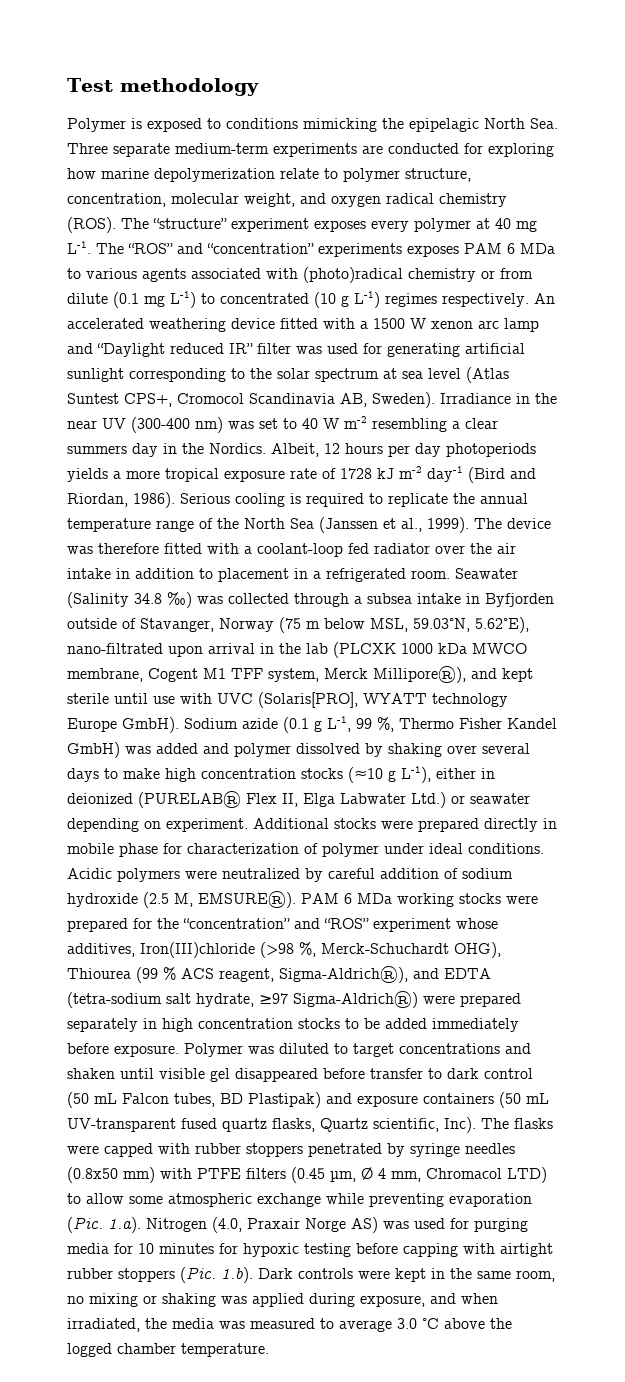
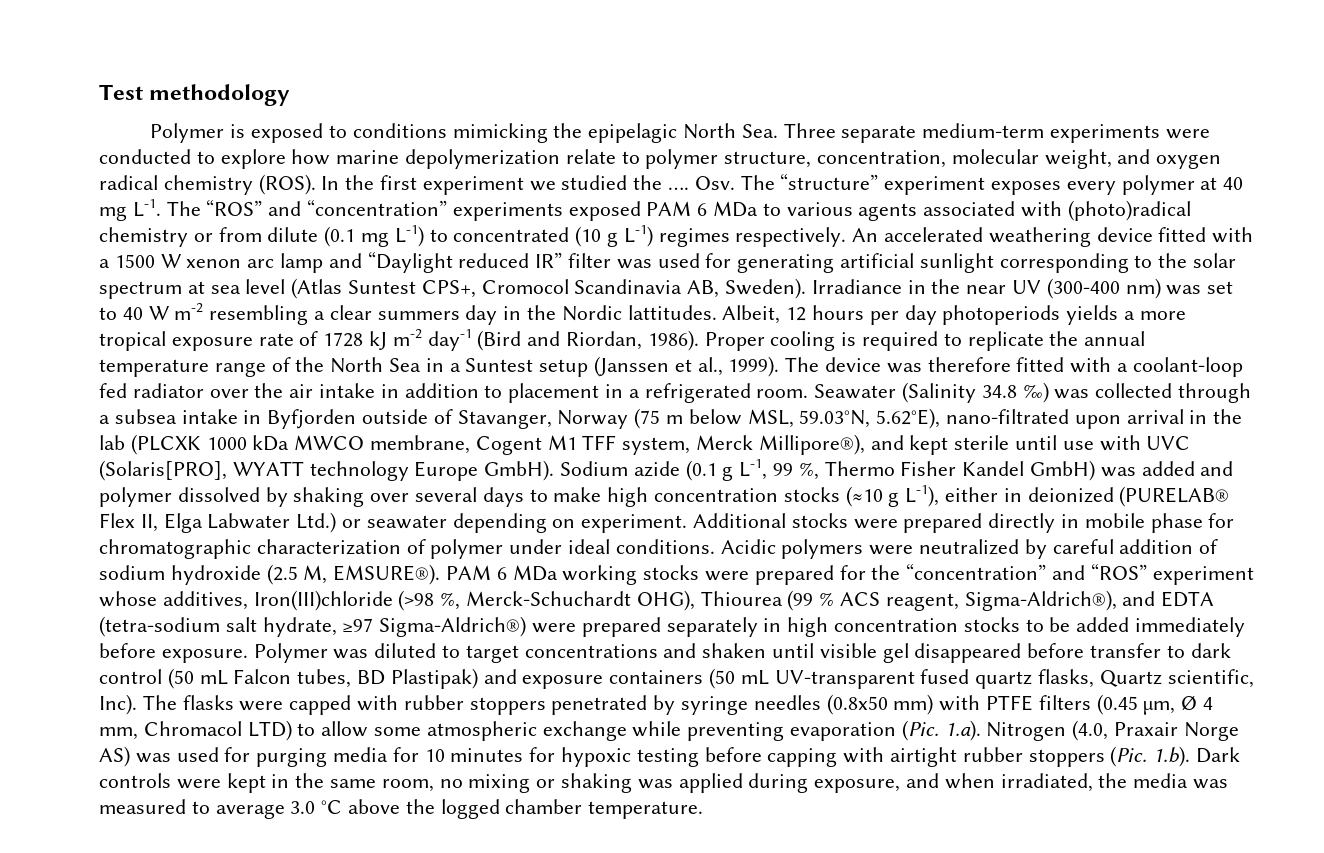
- Polymer is exposed to conditions mimicking the epipelagic North Sea. Three separate medium-term experiments are conducted for exploring how marine depolymerization relate to polymer structure, concentration, molecular weight, and oxygen radical chemistry (ROS).
+ Polymer is exposed to conditions mimicking the epipelagic North Sea. Three separate medium-term experiments were conducted to explore how marine depolymerization relate to polymer structure, concentration, molecular weight, and oxygen radical chemistry (ROS).
- The “structure” experiment exposes every polymer at 40 mg L-1. The “ROS” and “concentration” experiments exposes PAM 6 MDa to various agents associated with (photo)radical chemistry or from dilute (0.1 mg L-1) to concentrated (10 g L-1) regimes respectively.
+ In the first experiment we studied the …. Osv. The “structure” experiment exposes every polymer at 40 mg L-1. The “ROS” and “concentration” experiments exposed PAM 6 MDa to various agents associated with (photo)radical chemistry or from dilute (0.1 mg L-1) to concentrated (10 g L-1) regimes respectively.
- Irradiance in the near UV (300-400 nm) was set to 40 W m-2 resembling a clear summers day in the Nordics.
+ Irradiance in the near UV (300-400 nm) was set to 40 W m-2 resembling a clear summers day in the Nordic lattitudes.
- Serious cooling is required to replicate the annual temperature range of the North Sea (Janssen et al., 1999).
+ Proper cooling is required to replicate the annual temperature range of the North Sea in a Suntest setup (Janssen et al., 1999).
- Additional stocks were prepared directly in mobile phase for characterization of polymer under ideal conditions.
+ Additional stocks were prepared directly in mobile phase for chromatographic characterization of polymer under ideal conditions.

